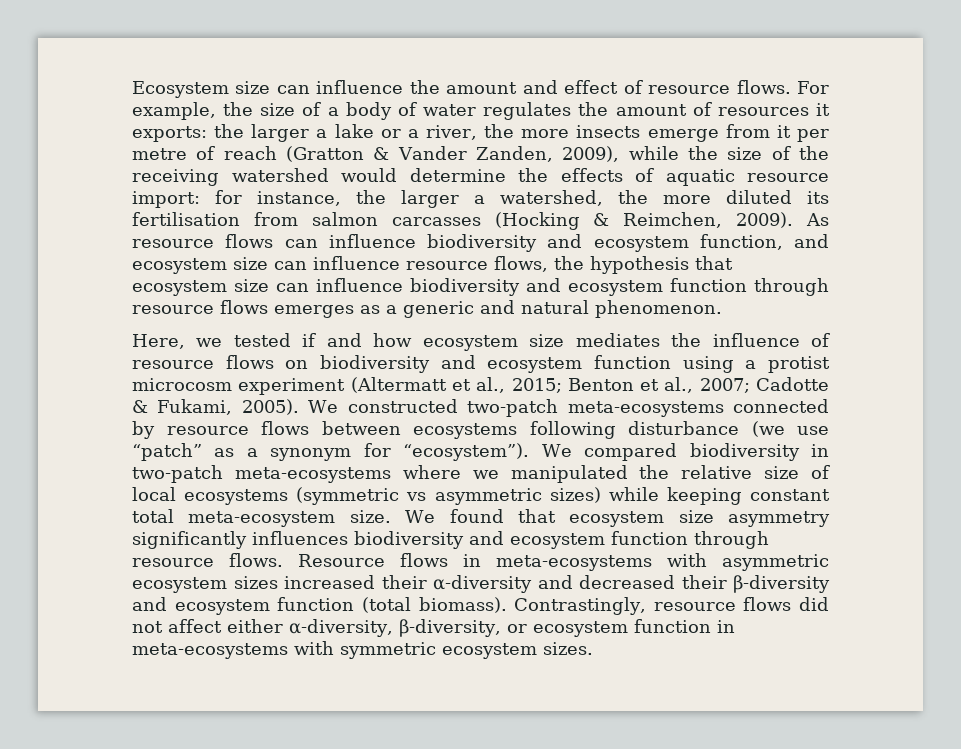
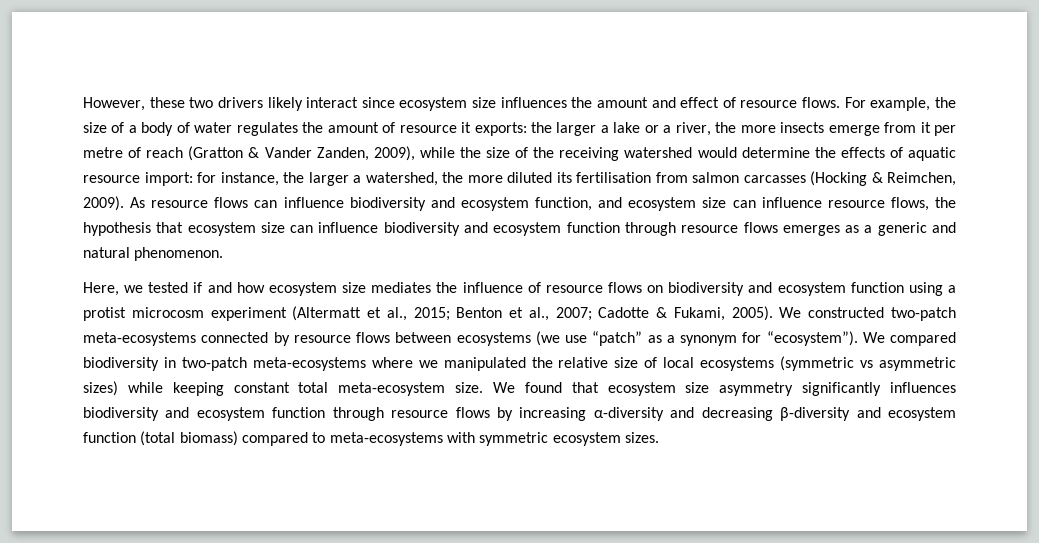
- Ecosystem size can influence the amount and effect of resource flows.
+ However, these two drivers likely interact since ecosystem size influences the amount and effect of resource flows.
- For example, the size of a body of water regulates the amount of resources it exports:
+ For example, the size of a body of water regulates the amount of resource it exports:
- We constructed two-patch meta-ecosystems connected by resource flows between ecosystems following disturbance (we use “patch” as a synonym for “ecosystem”).
+ We constructed two-patch meta-ecosystems connected by resource flows between ecosystems (we use “patch” as a synonym for “ecosystem”).
- We found that ecosystem size asymmetry significantly influences biodiversity and ecosystem function through resource flows. Resource flows in meta-ecosystems with asymmetric ecosystem sizes increased their α-diversity and decreased their β-diversity and ecosystem function (total biomass). Contrastingly, resource flows did not affect either α-diversity, β-diversity, or ecosystem function in meta-ecosystems with symmetric ecosystem sizes.
+ We found that ecosystem size asymmetry significantly influences biodiversity and ecosystem function through resource flows by increasing α-diversity and decreasing β-diversity and ecosystem function (total biomass) compared to meta-ecosystems with symmetric ecosystem sizes.

